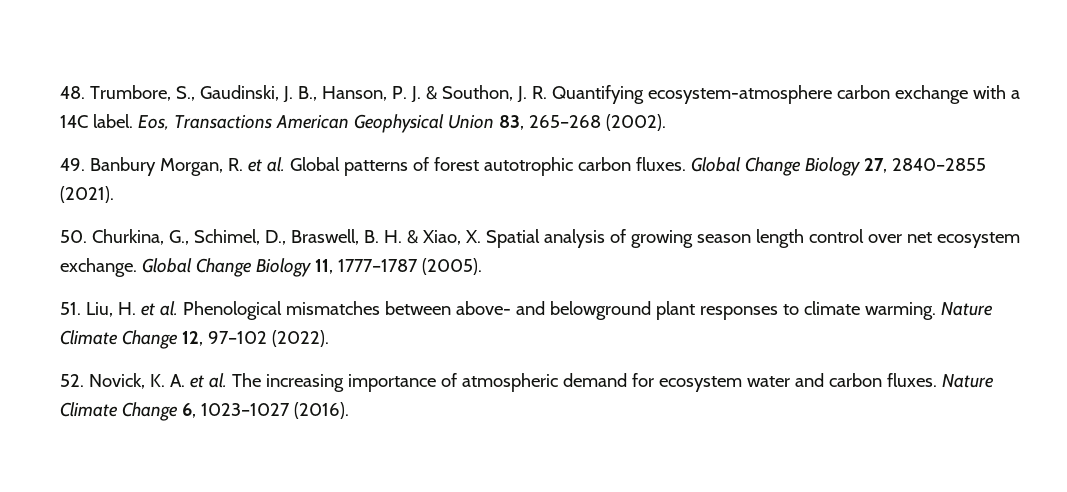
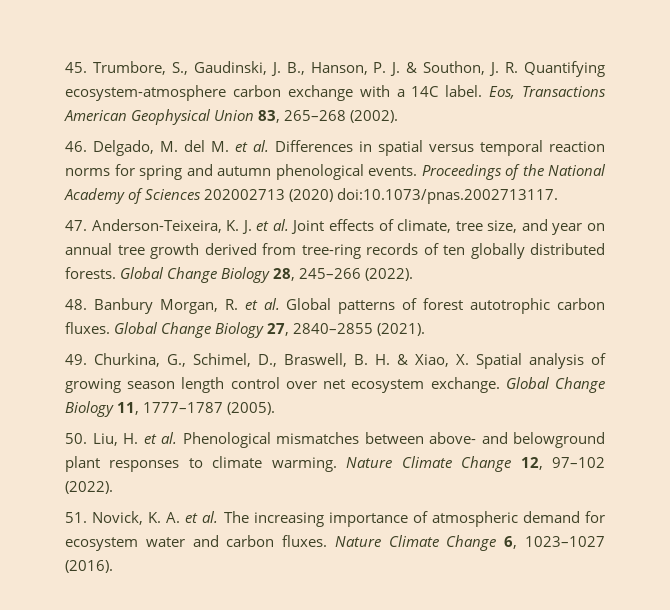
- 48. Trumbore, S., Gaudinski, J. B., Hanson, P. J. & Southon, J. R. Quantifying ecosystem-atmosphere carbon exchange with a 14C label.
+ 45. Trumbore, S., Gaudinski, J. B., Hanson, P. J. & Southon, J. R. Quantifying ecosystem-atmosphere carbon exchange with a 14C label.
- 49. Banbury Morgan, R. et al. Global patterns of forest autotrophic carbon fluxes.
+ 46. Delgado, M. del M. et al. Differences in spatial versus temporal reaction norms for spring and autumn phenological events. Proceedings of the National Academy of Sciences 202002713 (2020) doi:10.1073/pnas.2002713117.
+ 47. Anderson-Teixeira, K. J. et al. Joint effects of climate, tree size, and year on annual tree growth derived from tree-ring records of ten globally distributed forests. Global Change Biology 28, 245–266 (2022).
+ 48. Banbury Morgan, R. et al. Global patterns of forest autotrophic carbon fluxes.
- 50. Churkina, G., Schimel, D., Braswell, B. H. & Xiao, X. Spatial analysis of growing season length control over net ecosystem exchange.
+ 49. Churkina, G., Schimel, D., Braswell, B. H. & Xiao, X. Spatial analysis of growing season length control over net ecosystem exchange.
- 51. Liu, H. et al. Phenological mismatches between above- and belowground plant responses to climate warming.
+ 50. Liu, H. et al. Phenological mismatches between above- and belowground plant responses to climate warming.
- 52. Novick, K. A. et al. The increasing importance of atmospheric demand for ecosystem water and carbon fluxes.
+ 51. Novick, K. A. et al. The increasing importance of atmospheric demand for ecosystem water and carbon fluxes.

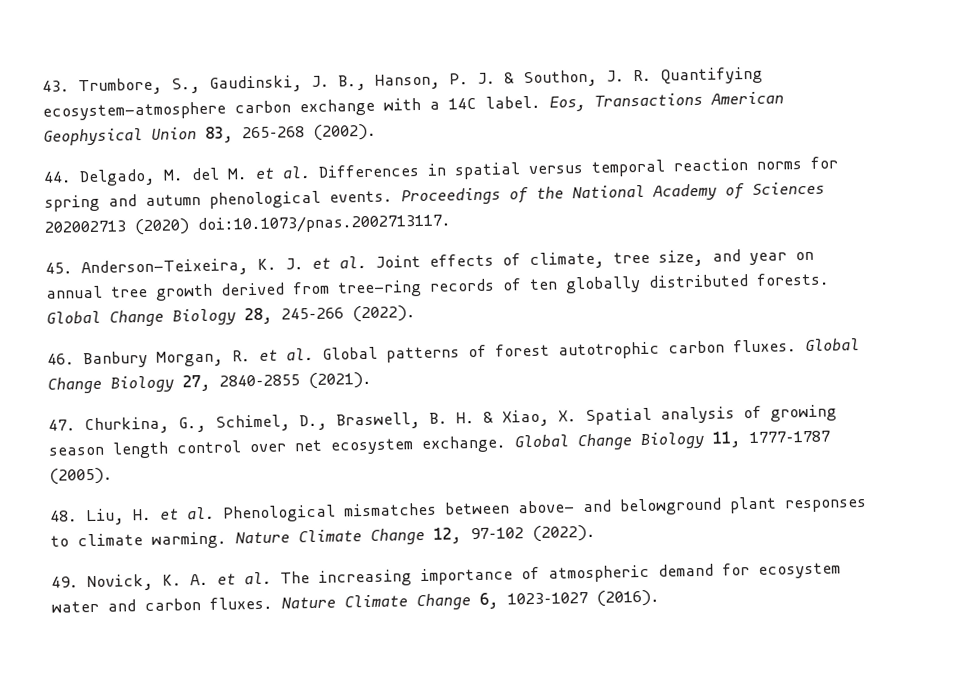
- 45. Trumbore, S., Gaudinski, J. B., Hanson, P. J. & Southon, J. R. Quantifying ecosystem-atmosphere carbon exchange with a 14C label.
+ 43. Trumbore, S., Gaudinski, J. B., Hanson, P. J. & Southon, J. R. Quantifying ecosystem-atmosphere carbon exchange with a 14C label.
- 46. Delgado, M. del M. et al. Differences in spatial versus temporal reaction norms for spring and autumn phenological events.
+ 44. Delgado, M. del M. et al. Differences in spatial versus temporal reaction norms for spring and autumn phenological events.
- 47. Anderson-Teixeira, K. J. et al. Joint effects of climate, tree size, and year on annual tree growth derived from tree-ring records of ten globally distributed forests.
+ 45. Anderson-Teixeira, K. J. et al. Joint effects of climate, tree size, and year on annual tree growth derived from tree-ring records of ten globally distributed forests.
- 48. Banbury Morgan, R. et al. Global patterns of forest autotrophic carbon fluxes.
+ 46. Banbury Morgan, R. et al. Global patterns of forest autotrophic carbon fluxes.
- 49. Churkina, G., Schimel, D., Braswell, B. H. & Xiao, X. Spatial analysis of growing season length control over net ecosystem exchange.
+ 47. Churkina, G., Schimel, D., Braswell, B. H. & Xiao, X. Spatial analysis of growing season length control over net ecosystem exchange.
- 50. Liu, H. et al. Phenological mismatches between above- and belowground plant responses to climate warming.
+ 48. Liu, H. et al. Phenological mismatches between above- and belowground plant responses to climate warming.
- 51. Novick, K. A. et al. The increasing importance of atmospheric demand for ecosystem water and carbon fluxes.
+ 49. Novick, K. A. et al. The increasing importance of atmospheric demand for ecosystem water and carbon fluxes.

